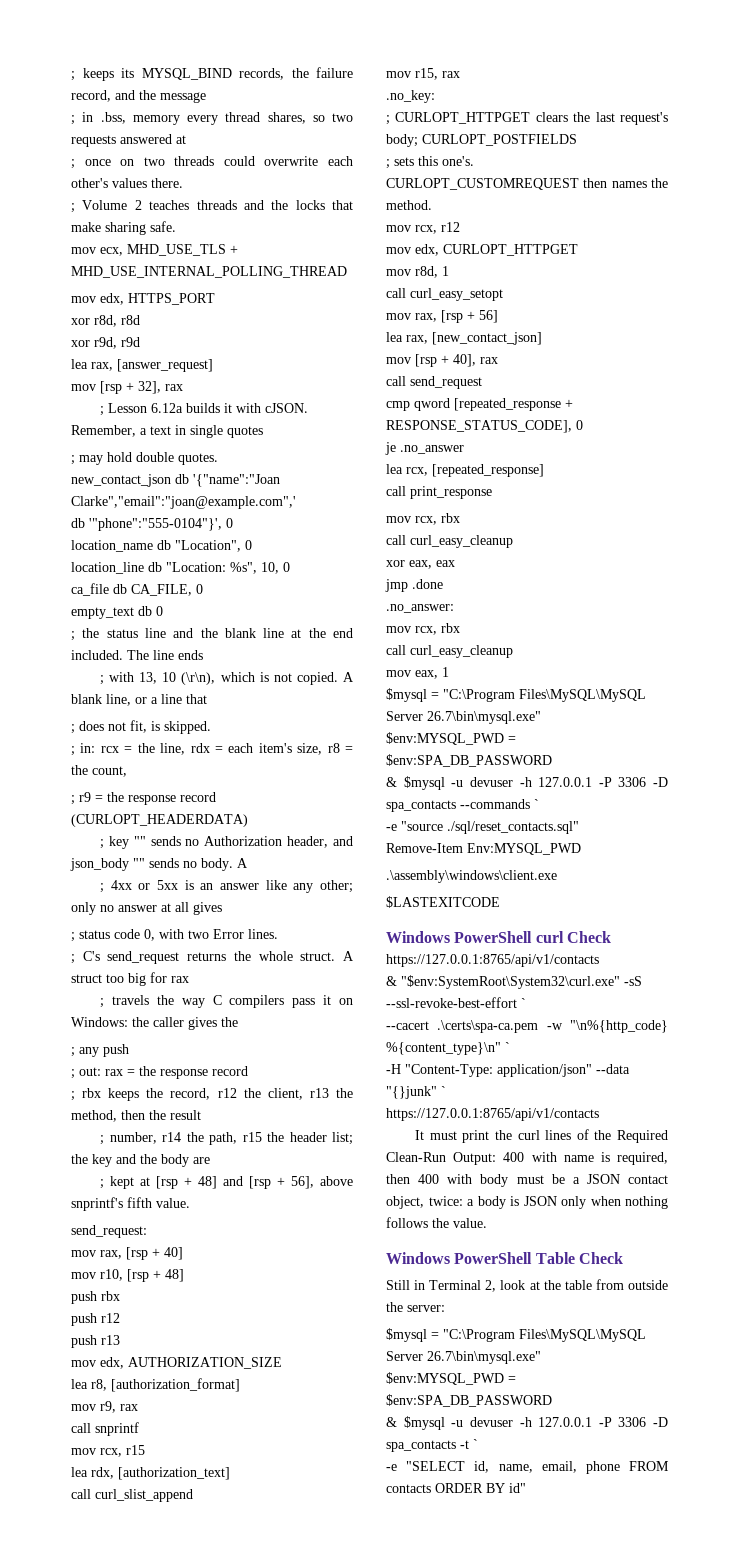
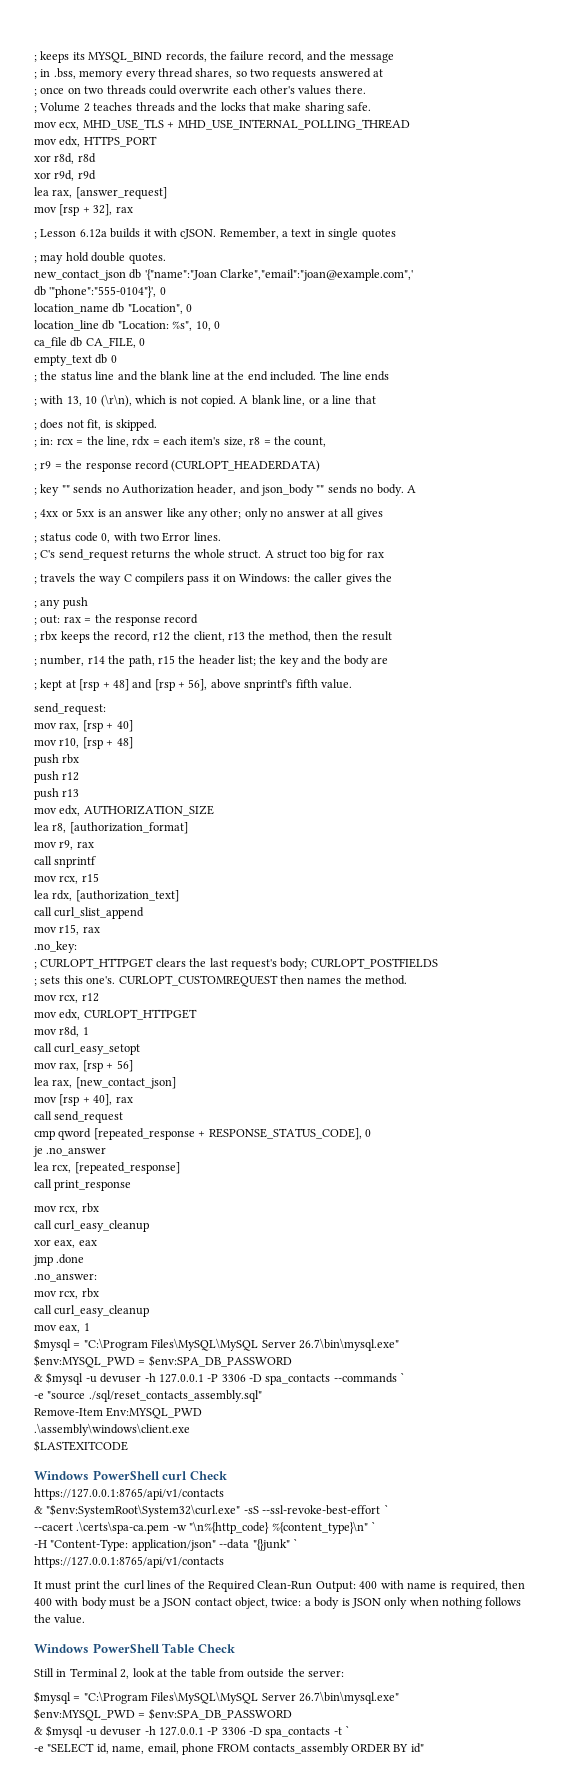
- -e "source ./sql/reset_contacts.sql"
+ -e "source ./sql/reset_contacts_assembly.sql"
- -e "SELECT id, name, email, phone FROM contacts ORDER BY id"
+ -e "SELECT id, name, email, phone FROM contacts_assembly ORDER BY id"

